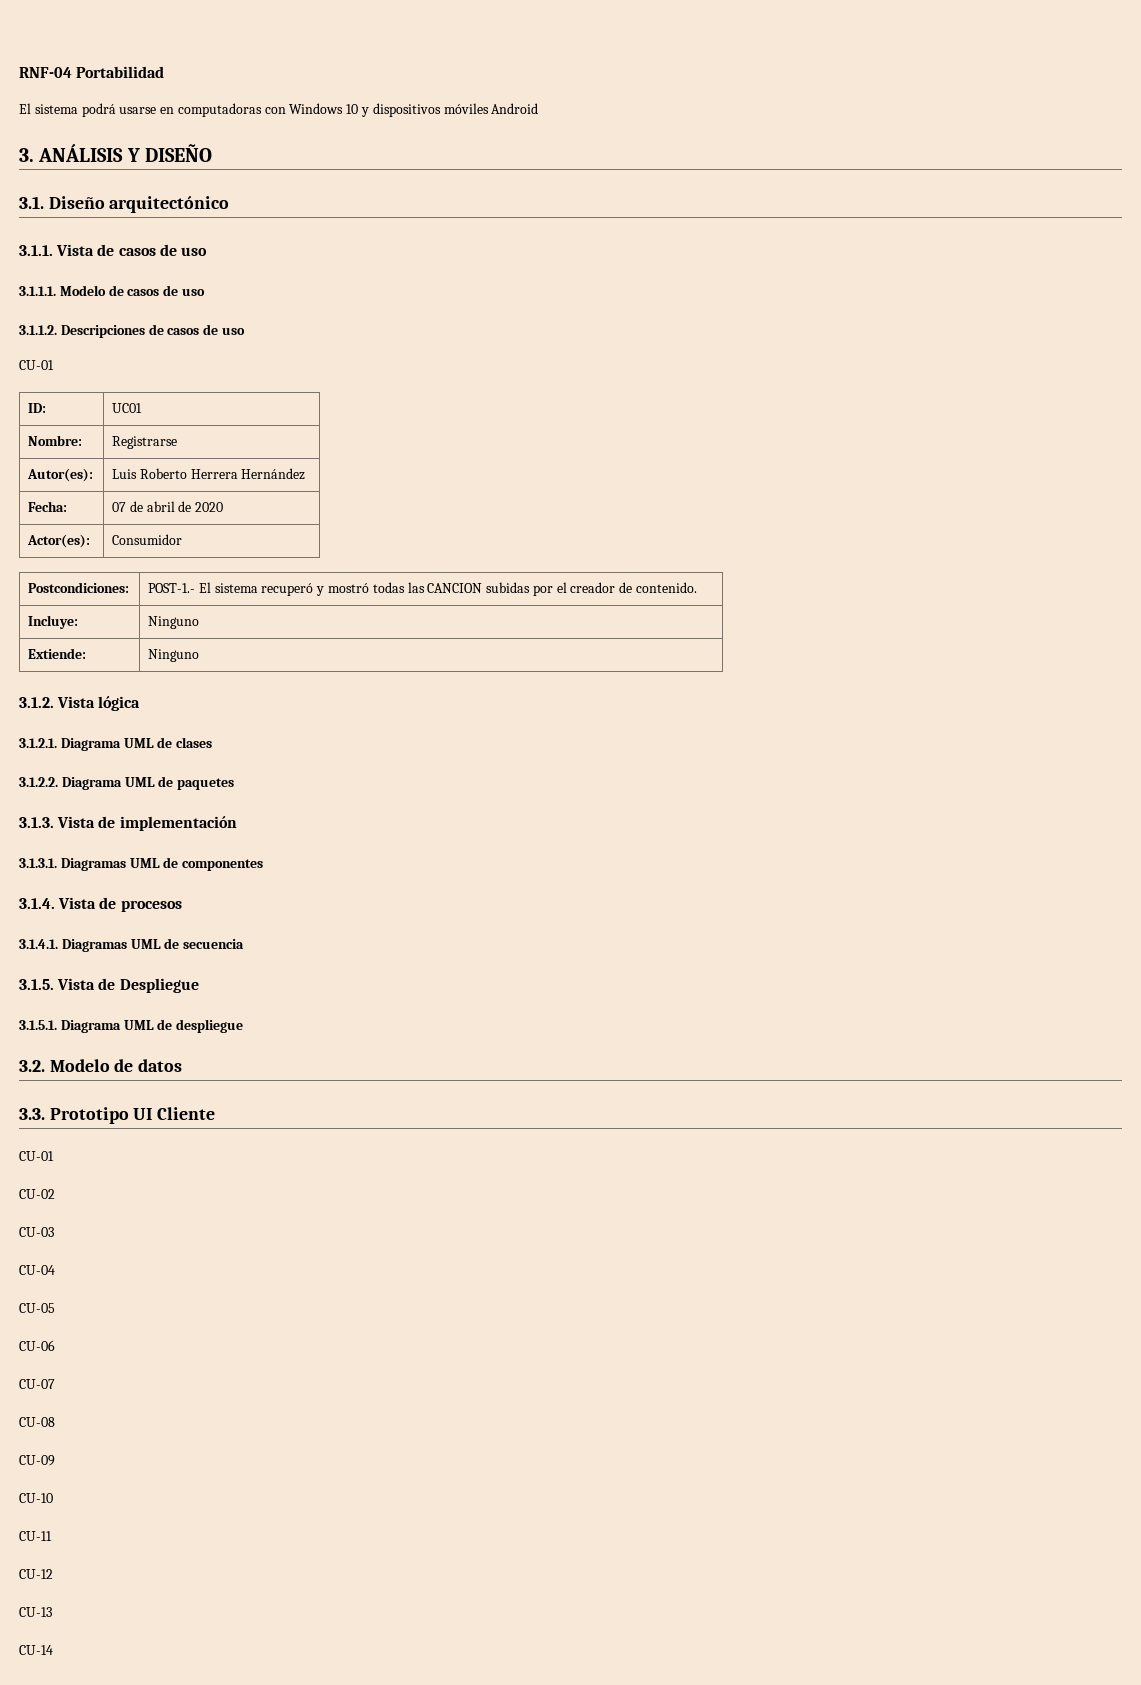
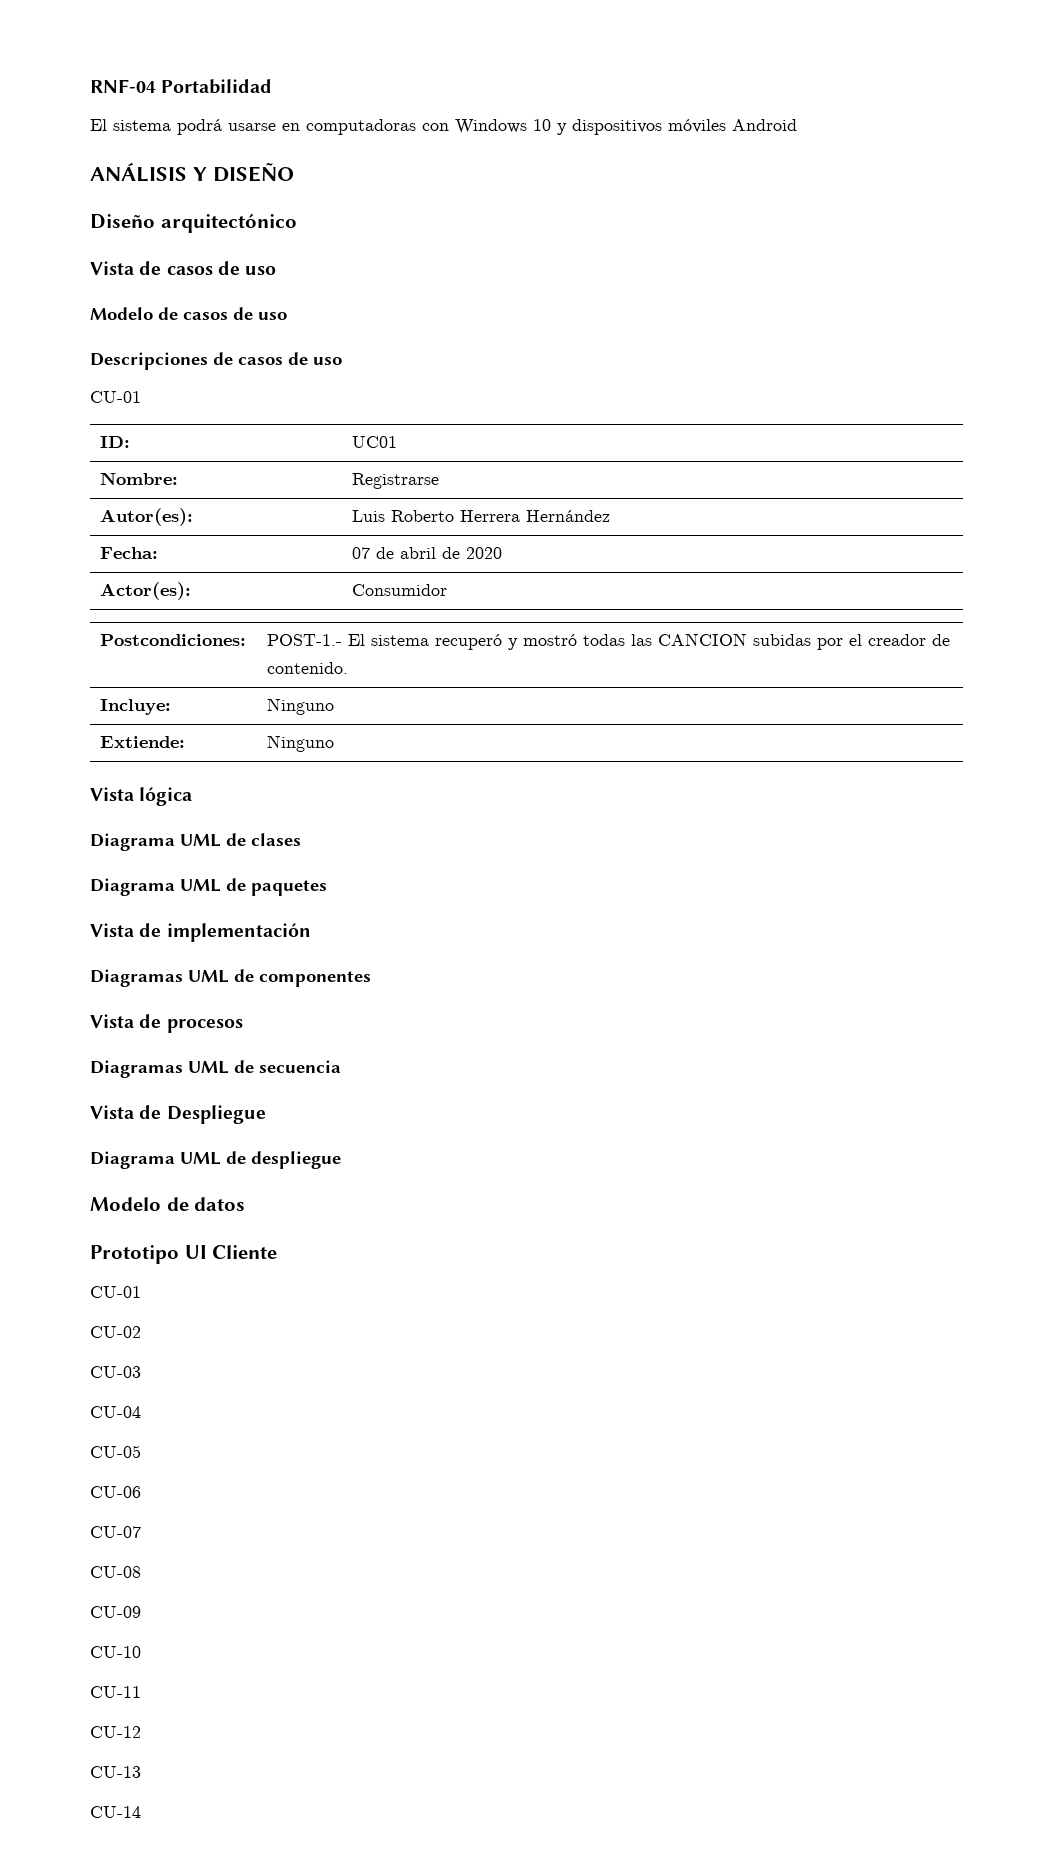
- 3. ANÁLISIS Y DISEÑO
+ ANÁLISIS Y DISEÑO
- 3.1. Diseño arquitectónico
+ Diseño arquitectónico
- 3.1.1. Vista de casos de uso
+ Vista de casos de uso
- 3.1.1.1. Modelo de casos de uso
+ Modelo de casos de uso
- 3.1.1.2. Descripciones de casos de uso
+ Descripciones de casos de uso
- 3.1.2. Vista lógica
+ Vista lógica
- 3.1.2.1. Diagrama UML de clases
+ Diagrama UML de clases
- 3.1.2.2. Diagrama UML de paquetes
+ Diagrama UML de paquetes
- 3.1.3. Vista de implementación
+ Vista de implementación
- 3.1.3.1. Diagramas UML de componentes
+ Diagramas UML de componentes
- 3.1.4. Vista de procesos
+ Vista de procesos
- 3.1.4.1. Diagramas UML de secuencia
+ Diagramas UML de secuencia
- 3.1.5. Vista de Despliegue
+ Vista de Despliegue
- 3.1.5.1. Diagrama UML de despliegue
+ Diagrama UML de despliegue
- 3.2. Modelo de datos
+ Modelo de datos
- 3.3. Prototipo UI Cliente
+ Prototipo UI Cliente

